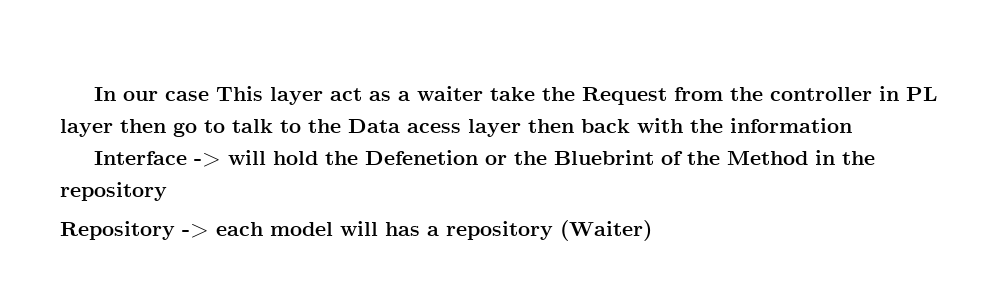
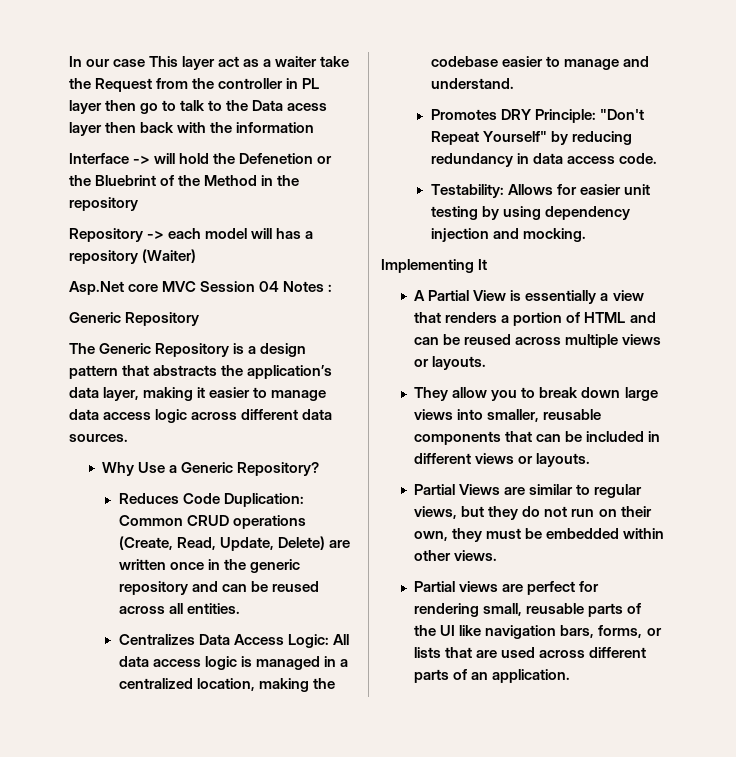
+ Asp.Net core MVC Session 04 Notes :
+ Generic Repository
+ The Generic Repository is a design pattern that abstracts the application’s data layer, making it easier to manage data access logic across different data sources.
+ Why Use a Generic Repository?
+ Reduces Code Duplication: Common CRUD operations (Create, Read, Update, Delete) are written once in the generic repository and can be reused across all entities.
+ Centralizes Data Access Logic: All data access logic is managed in a centralized location, making the codebase easier to manage and understand.
+ Promotes DRY Principle: "Don't Repeat Yourself" by reducing redundancy in data access code.
+ Testability: Allows for easier unit testing by using dependency injection and mocking.
+ Implementing It
+ A Partial View is essentially a view that renders a portion of HTML and can be reused across multiple views or layouts.
+ They allow you to break down large views into smaller, reusable components that can be included in different views or layouts.
+ Partial Views are similar to regular views, but they do not run on their own, they must be embedded within other views.
+ Partial views are perfect for rendering small, reusable parts of the UI like navigation bars, forms, or lists that are used across different parts of an application.

